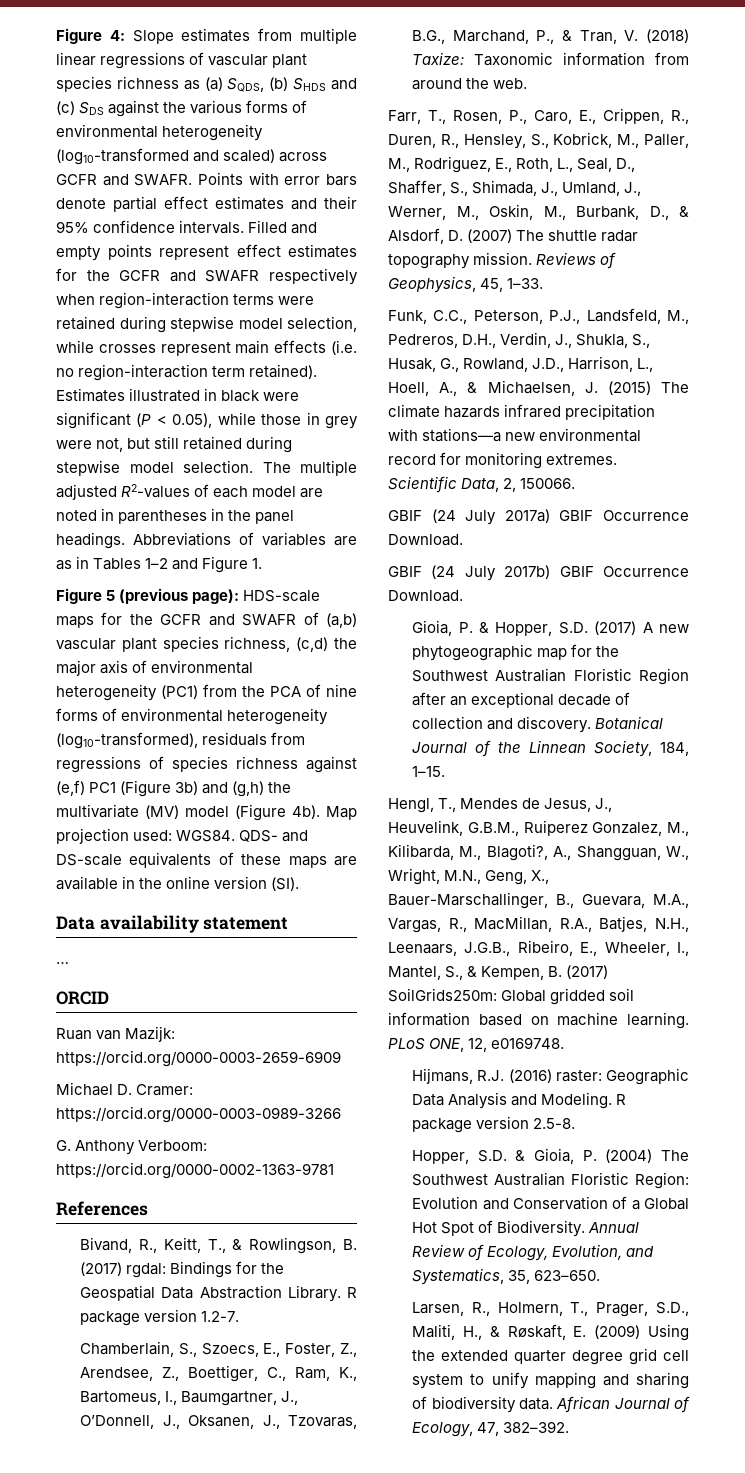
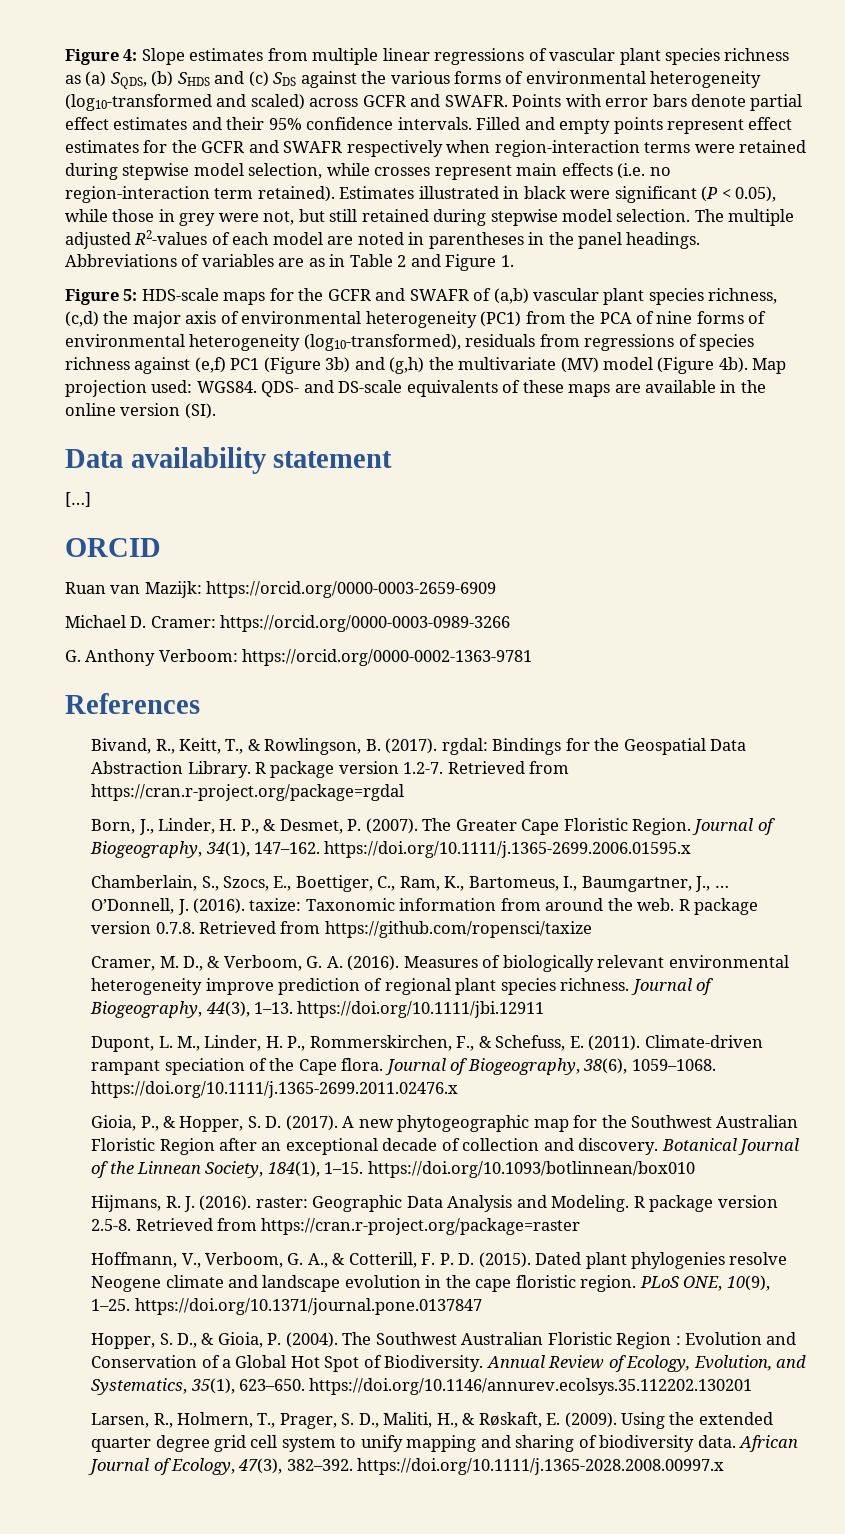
- Abbreviations of variables are as in Tables 1–2 and Figure 1.
+ Abbreviations of variables are as in Table 2 and Figure 1.
- Figure 5 (previous page): HDS-scale maps for the GCFR and SWAFR of (a,b) vascular plant species richness, (c,d) the major axis of environmental heterogeneity (PC1) from the PCA of nine forms of environmental heterogeneity (log10-transformed), residuals from regressions of species richness against (e,f) PC1 (Figure 3b) and (g,h) the multivariate (MV) model (Figure 4b).
+ Figure 5: HDS-scale maps for the GCFR and SWAFR of (a,b) vascular plant species richness, (c,d) the major axis of environmental heterogeneity (PC1) from the PCA of nine forms of environmental heterogeneity (log10-transformed), residuals from regressions of species richness against (e,f) PC1 (Figure 3b) and (g,h) the multivariate (MV) model (Figure 4b).
- …
+ […]
- Bivand, R., Keitt, T., & Rowlingson, B. (2017) rgdal: Bindings for the Geospatial Data Abstraction Library.
+ Bivand, R., Keitt, T., & Rowlingson, B. (2017). rgdal: Bindings for the Geospatial Data Abstraction Library.
- R package version 1.2-7.
- Chamberlain, S., Szoecs, E., Foster, Z., Arendsee, Z., Boettiger, C., Ram, K., Bartomeus, I., Baumgartner, J., O’Donnell, J., Oksanen, J., Tzovaras, B.G., Marchand, P., & Tran, V. (2018) Taxize: Taxonomic information from around the web.
- Farr, T., Rosen, P., Caro, E., Crippen, R., Duren, R., Hensley, S., Kobrick, M., Paller, M., Rodriguez, E., Roth, L., Seal, D., Shaffer, S., Shimada, J., Umland, J., Werner, M., Oskin, M., Burbank, D., & Alsdorf, D. (2007) The shuttle radar topography mission. Reviews of Geophysics, 45, 1–33.
- Funk, C.C., Peterson, P.J., Landsfeld, M., Pedreros, D.H., Verdin, J., Shukla, S., Husak, G., Rowland, J.D., Harrison, L., Hoell, A., & Michaelsen, J. (2015) The climate hazards infrared precipitation with stations—a new environmental record for monitoring extremes. Scientific Data, 2, 150066.
- GBIF (24 July 2017a) GBIF Occurrence Download.
- GBIF (24 July 2017b) GBIF Occurrence Download.
- Gioia, P. & Hopper, S.D. (2017) A new phytogeographic map for the Southwest Australian Floristic Region after an exceptional decade of collection and discovery.
+ R package version 1.2-7. Retrieved from https://cran.r-project.org/package=rgdal
+ Born, J., Linder, H. P., & Desmet, P. (2007). The Greater Cape Floristic Region. Journal of Biogeography, 34(1), 147–162. https://doi.org/10.1111/j.1365-2699.2006.01595.x
+ Chamberlain, S., Szocs, E., Boettiger, C., Ram, K., Bartomeus, I., Baumgartner, J., … O’Donnell, J. (2016). taxize: Taxonomic information from around the web. R package version 0.7.8. Retrieved from https://github.com/ropensci/taxize
+ Cramer, M. D., & Verboom, G. A. (2016). Measures of biologically relevant environmental heterogeneity improve prediction of regional plant species richness. Journal of Biogeography, 44(3), 1–13. https://doi.org/10.1111/jbi.12911
+ Dupont, L. M., Linder, H. P., Rommerskirchen, F., & Schefuss, E. (2011). Climate-driven rampant speciation of the Cape flora. Journal of Biogeography, 38(6), 1059–1068. https://doi.org/10.1111/j.1365-2699.2011.02476.x
+ Gioia, P., & Hopper, S. D. (2017). A new phytogeographic map for the Southwest Australian Floristic Region after an exceptional decade of collection and discovery.
- Botanical Journal of the Linnean Society, 184, 1–15.
- Hengl, T., Mendes de Jesus, J., Heuvelink, G.B.M., Ruiperez Gonzalez, M., Kilibarda, M., Blagoti?, A., Shangguan, W., Wright, M.N., Geng, X., Bauer-Marschallinger, B., Guevara, M.A., Vargas, R., MacMillan, R.A., Batjes, N.H., Leenaars, J.G.B., Ribeiro, E., Wheeler, I., Mantel, S., & Kempen, B. (2017) SoilGrids250m: Global gridded soil information based on machine learning. PLoS ONE, 12, e0169748.
- Hijmans, R.J. (2016) raster: Geographic Data Analysis and Modeling.
+ Botanical Journal of the Linnean Society, 184(1), 1–15. https://doi.org/10.1093/botlinnean/box010
+ Hijmans, R. J. (2016). raster: Geographic Data Analysis and Modeling.
- R package version 2.5-8.
- Hopper, S.D. & Gioia, P. (2004) The Southwest Australian Floristic Region: Evolution and Conservation of a Global Hot Spot of Biodiversity.
+ R package version 2.5-8. Retrieved from https://cran.r-project.org/package=raster
+ Hoffmann, V., Verboom, G. A., & Cotterill, F. P. D. (2015). Dated plant phylogenies resolve Neogene climate and landscape evolution in the cape floristic region. PLoS ONE, 10(9), 1–25. https://doi.org/10.1371/journal.pone.0137847
+ Hopper, S. D., & Gioia, P. (2004). The Southwest Australian Floristic Region : Evolution and Conservation of a Global Hot Spot of Biodiversity.
- Annual Review of Ecology, Evolution, and Systematics, 35, 623–650.
+ Annual Review of Ecology, Evolution, and Systematics, 35(1), 623–650. https://doi.org/10.1146/annurev.ecolsys.35.112202.130201
- Larsen, R., Holmern, T., Prager, S.D., Maliti, H., & Røskaft, E. (2009) Using the extended quarter degree grid cell system to unify mapping and sharing of biodiversity data.
+ Larsen, R., Holmern, T., Prager, S. D., Maliti, H., & Røskaft, E. (2009). Using the extended quarter degree grid cell system to unify mapping and sharing of biodiversity data.
- African Journal of Ecology, 47, 382–392.
+ African Journal of Ecology, 47(3), 382–392. https://doi.org/10.1111/j.1365-2028.2008.00997.x

